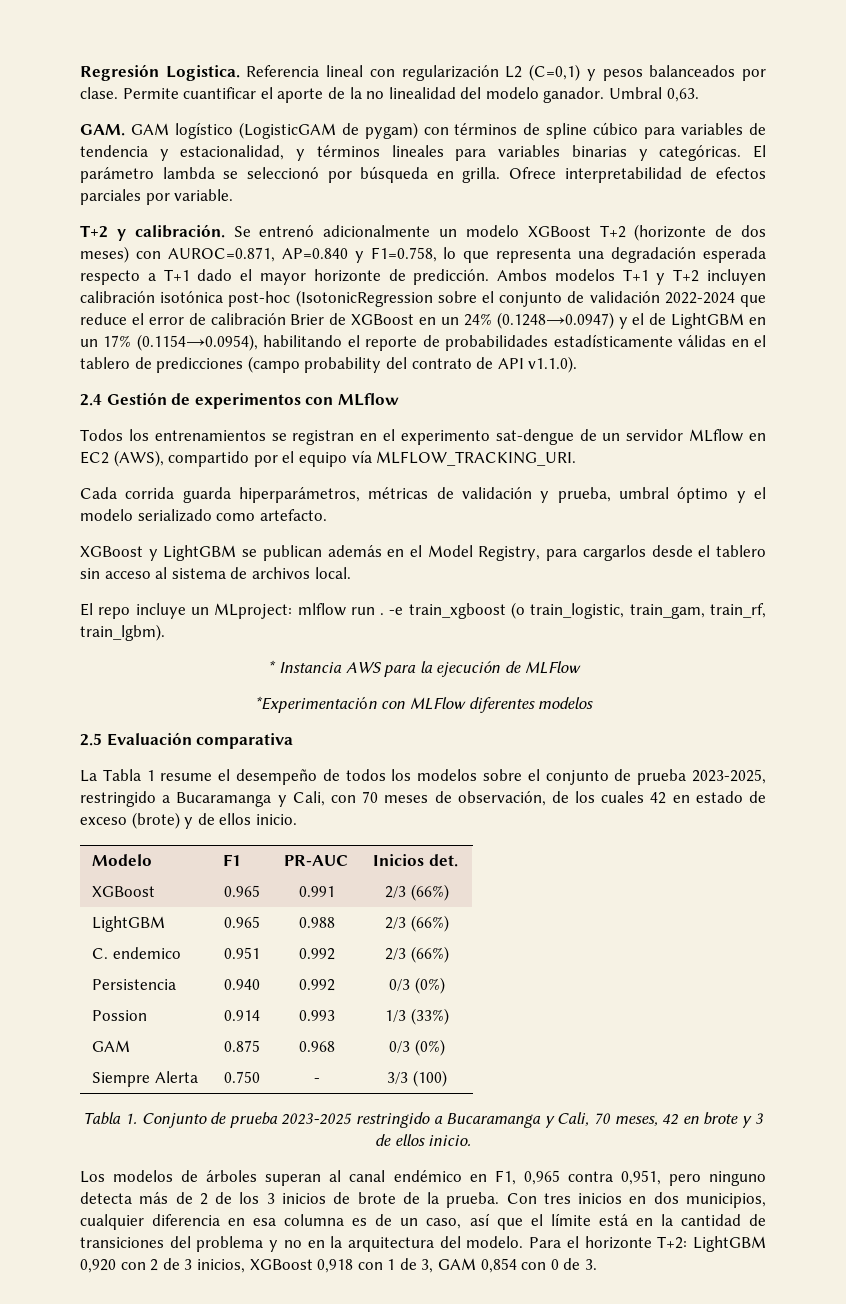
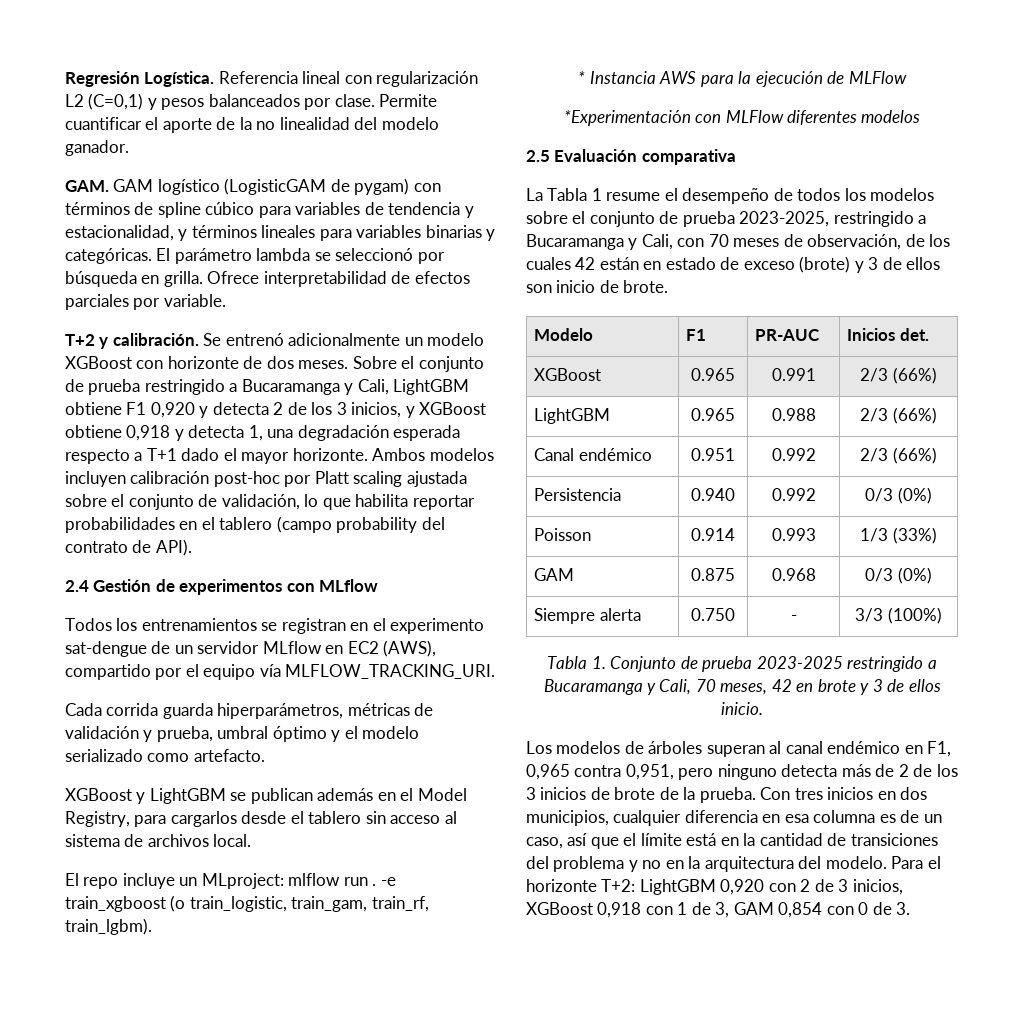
- Regresión Logistica.
+ Regresión Logística.
- Umbral 0,63.
- Se entrenó adicionalmente un modelo XGBoost T+2 (horizonte de dos meses) con AUROC=0.871, AP=0.840 y F1=0.758, lo que representa una degradación esperada respecto a T+1 dado el mayor horizonte de predicción. Ambos modelos T+1 y T+2 incluyen calibración isotónica post-hoc (IsotonicRegression sobre el conjunto de validación 2022-2024 que reduce el error de calibración Brier de XGBoost en un 24% (0.1248→0.0947) y el de LightGBM en un 17% (0.1154→0.0954), habilitando el reporte de probabilidades estadísticamente válidas en el tablero de predicciones (campo probability del contrato de API v1.1.0).
+ Se entrenó adicionalmente un modelo XGBoost con horizonte de dos meses. Sobre el conjunto de prueba restringido a Bucaramanga y Cali, LightGBM obtiene F1 0,920 y detecta 2 de los 3 inicios, y XGBoost obtiene 0,918 y detecta 1, una degradación esperada respecto a T+1 dado el mayor horizonte. Ambos modelos incluyen calibración post-hoc por Platt scaling ajustada sobre el conjunto de validación, lo que habilita reportar probabilidades en el tablero (campo probability del contrato de API).
- La Tabla 1 resume el desempeño de todos los modelos sobre el conjunto de prueba 2023-2025, restringido a Bucaramanga y Cali, con 70 meses de observación, de los cuales 42 en estado de exceso (brote) y de ellos inicio.
+ La Tabla 1 resume el desempeño de todos los modelos sobre el conjunto de prueba 2023-2025, restringido a Bucaramanga y Cali, con 70 meses de observación, de los cuales 42 están en estado de exceso (brote) y 3 de ellos son inicio de brote.
- C. endemico | 0.951 | 0.992 | 2/3 (66%)
+ Canal endémico | 0.951 | 0.992 | 2/3 (66%)
- Possion | 0.914 | 0.993 | 1/3 (33%)
+ Poisson | 0.914 | 0.993 | 1/3 (33%)
- Siempre Alerta | 0.750 | - | 3/3 (100)
+ Siempre alerta | 0.750 | - | 3/3 (100%)

